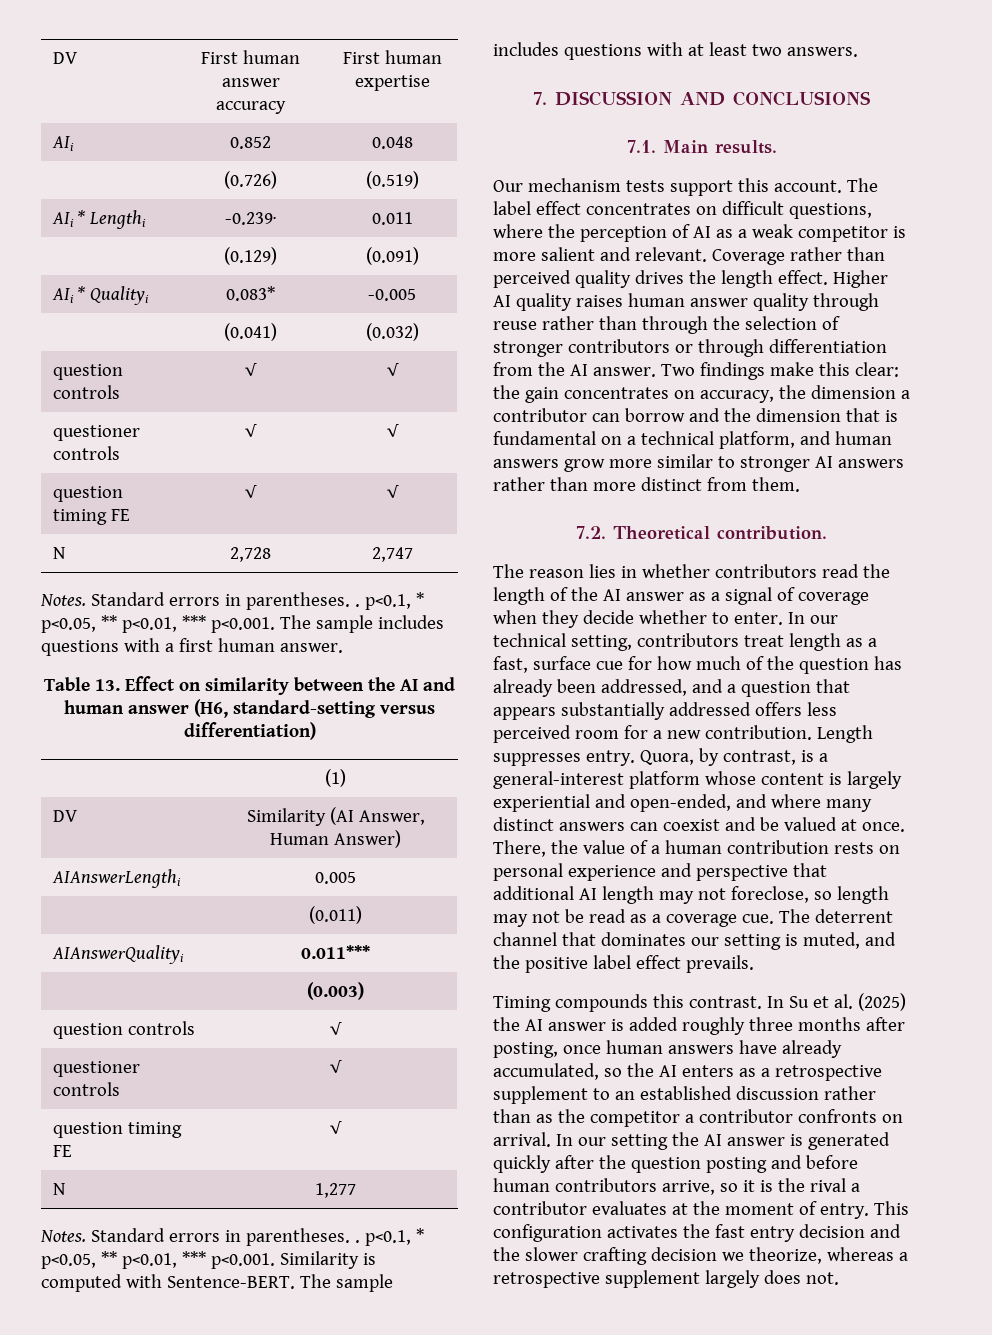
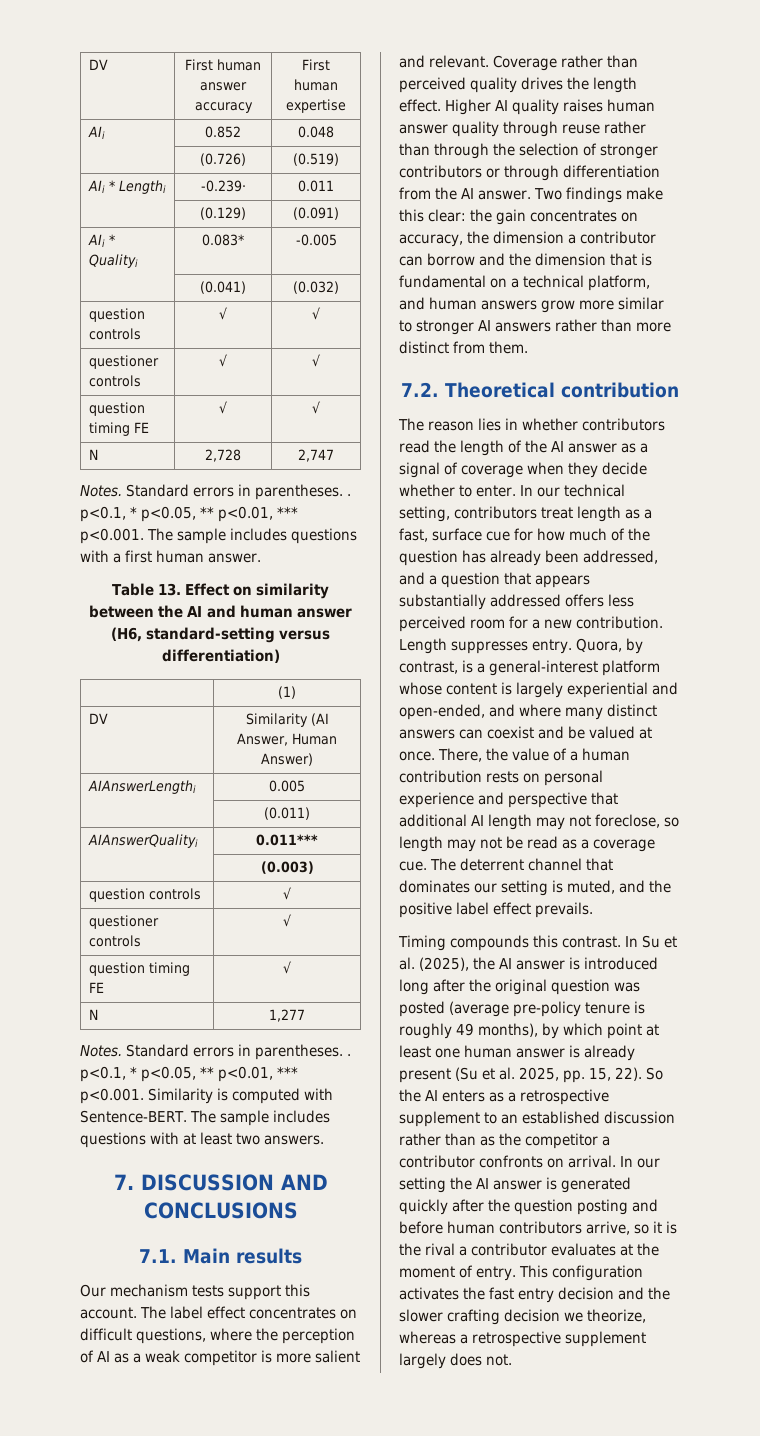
- 7.1. Main results.
+ 7.1. Main results
- 7.2. Theoretical contribution.
+ 7.2. Theoretical contribution
- In Su et al. (2025) the AI answer is added roughly three months after posting, once human answers have already accumulated, so the AI enters as a retrospective supplement to an established discussion rather than as the competitor a contributor confronts on arrival.
+ In Su et al. (2025), the AI answer is introduced long after the original question was posted (average pre-policy tenure is roughly 49 months), by which point at least one human answer is already present (Su et al. 2025, pp. 15, 22). So the AI enters as a retrospective supplement to an established discussion rather than as the competitor a contributor confronts on arrival.

